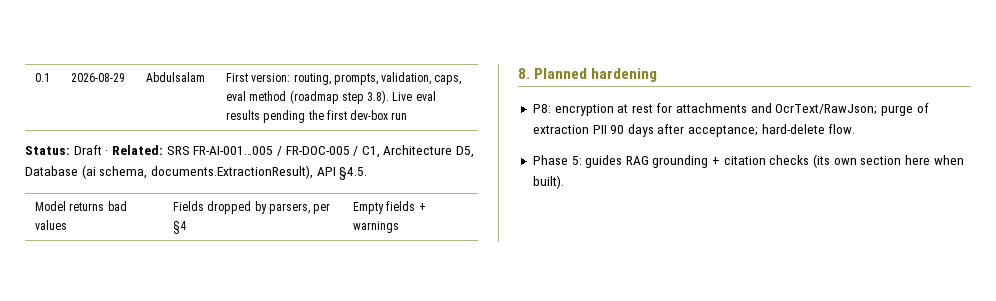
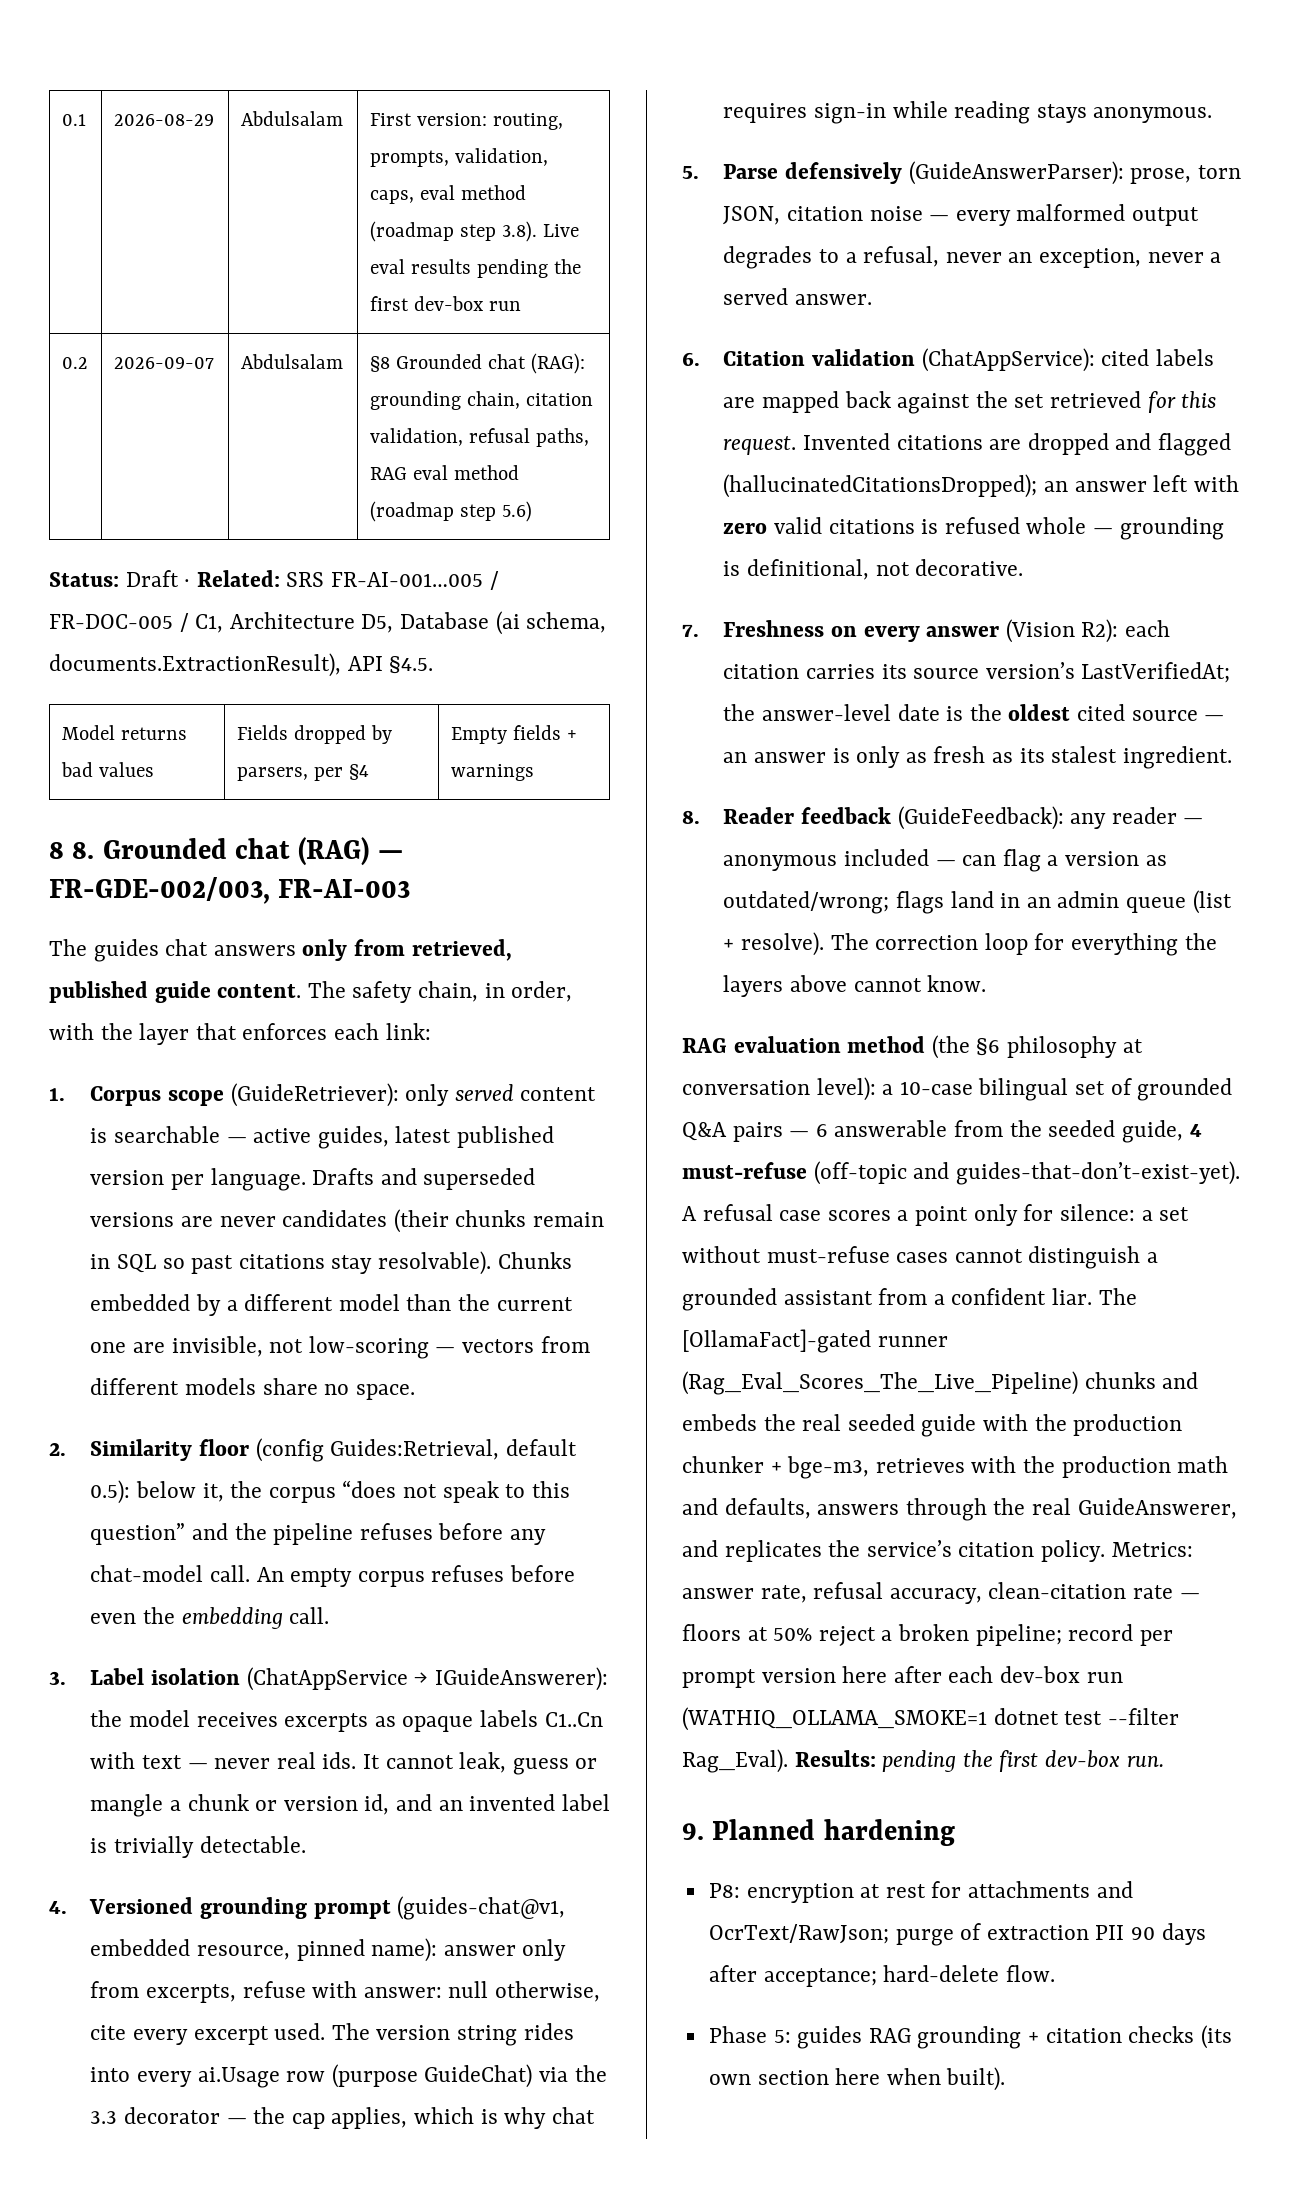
+ 0.2 | 2026-09-07 | Abdulsalam | §8 Grounded chat (RAG): grounding chain, citation validation, refusal paths, RAG eval method (roadmap step 5.6)
- 8. Planned hardening
+ 8 8. Grounded chat (RAG) — FR-GDE-002/003, FR-AI-003
+ The guides chat answers only from retrieved, published guide content. The safety chain, in order, with the layer that enforces each link:
+ 1. Corpus scope (GuideRetriever): only served content is searchable — active guides, latest published version per language. Drafts and superseded versions are never candidates (their chunks remain in SQL so past citations stay resolvable). Chunks embedded by a different model than the current one are invisible, not low-scoring — vectors from different models share no space.
+ 2. Similarity floor (config Guides:Retrieval, default 0.5): below it, the corpus “does not speak to this question” and the pipeline refuses before any chat-model call. An empty corpus refuses before even the embedding call.
+ 3. Label isolation (ChatAppService → IGuideAnswerer): the model receives excerpts as opaque labels C1..Cn with text — never real ids. It cannot leak, guess or mangle a chunk or version id, and an invented label is trivially detectable.
+ 4. Versioned grounding prompt (guides-chat@v1, embedded resource, pinned name): answer only from excerpts, refuse with answer: null otherwise, cite every excerpt used. The version string rides into every ai.Usage row (purpose GuideChat) via the 3.3 decorator — the cap applies, which is why chat requires sign-in while reading stays anonymous.
+ 5. Parse defensively (GuideAnswerParser): prose, torn JSON, citation noise — every malformed output degrades to a refusal, never an exception, never a served answer.
+ 6. Citation validation (ChatAppService): cited labels are mapped back against the set retrieved for this request. Invented citations are dropped and flagged (hallucinatedCitationsDropped); an answer left with zero valid citations is refused whole — grounding is definitional, not decorative.
+ 7. Freshness on every answer (Vision R2): each citation carries its source version’s LastVerifiedAt; the answer-level date is the oldest cited source — an answer is only as fresh as its stalest ingredient.
+ 8. Reader feedback (GuideFeedback): any reader — anonymous included — can flag a version as outdated/wrong; flags land in an admin queue (list + resolve). The correction loop for everything the layers above cannot know.
+ RAG evaluation method (the §6 philosophy at conversation level): a 10-case bilingual set of grounded Q&A pairs — 6 answerable from the seeded guide, 4 must-refuse (off-topic and guides-that-don’t-exist-yet). A refusal case scores a point only for silence: a set without must-refuse cases cannot distinguish a grounded assistant from a confident liar. The [OllamaFact]-gated runner (Rag_Eval_Scores_The_Live_Pipeline) chunks and embeds the real seeded guide with the production chunker + bge-m3, retrieves with the production math and defaults, answers through the real GuideAnswerer, and replicates the service’s citation policy. Metrics: answer rate, refusal accuracy, clean-citation rate — floors at 50% reject a broken pipeline; record per prompt version here after each dev-box run (WATHIQ_OLLAMA_SMOKE=1 dotnet test --filter Rag_Eval). Results: pending the first dev-box run.
+ 9. Planned hardening

